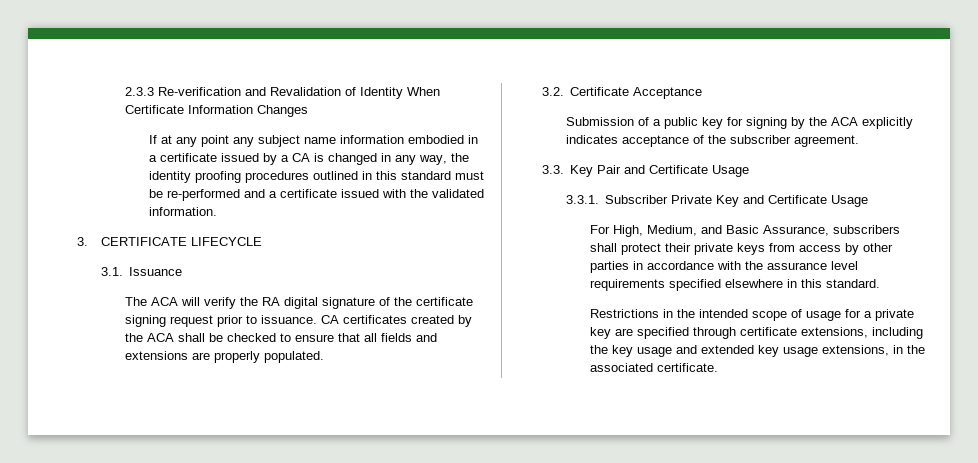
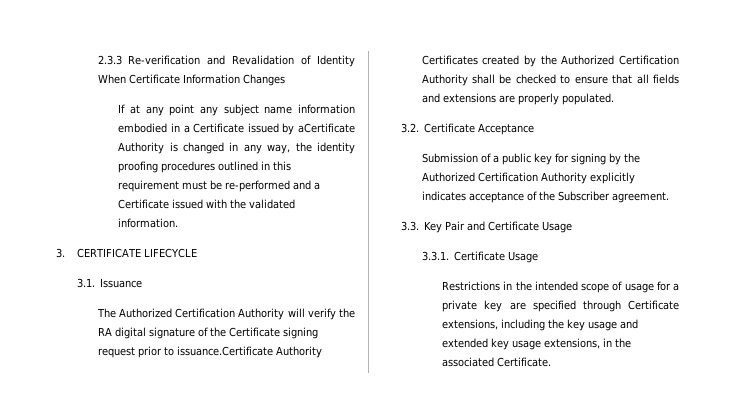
- If at any point any subject name information embodied in a certificate issued by a CA is changed in any way, the identity proofing procedures outlined in this standard must be re-performed and a certificate issued with the validated information.
+ If at any point any subject name information embodied in a Certificate issued by aCertificate Authority is changed in any way, the identity proofing procedures outlined in this requirement must be re-performed and a Certificate issued with the validated information.
- The ACA will verify the RA digital signature of the certificate signing request prior to issuance. CA certificates created by the ACA shall be checked to ensure that all fields and extensions are properly populated.
+ The Authorized Certification Authority will verify the RA digital signature of the Certificate signing request prior to issuance.Certificate Authority Certificates created by the Authorized Certification Authority shall be checked to ensure that all fields and extensions are properly populated.
- Submission of a public key for signing by the ACA explicitly indicates acceptance of the subscriber agreement.
+ Submission of a public key for signing by the Authorized Certification Authority explicitly indicates acceptance of the Subscriber agreement.
- 3.3.1. Subscriber Private Key and Certificate Usage
- For High, Medium, and Basic Assurance, subscribers shall protect their private keys from access by other parties in accordance with the assurance level requirements specified elsewhere in this standard.
+ 3.3.1. Certificate Usage
- Restrictions in the intended scope of usage for a private key are specified through certificate extensions, including the key usage and extended key usage extensions, in the associated certificate.
+ Restrictions in the intended scope of usage for a private key are specified through Certificate extensions, including the key usage and extended key usage extensions, in the associated Certificate.

